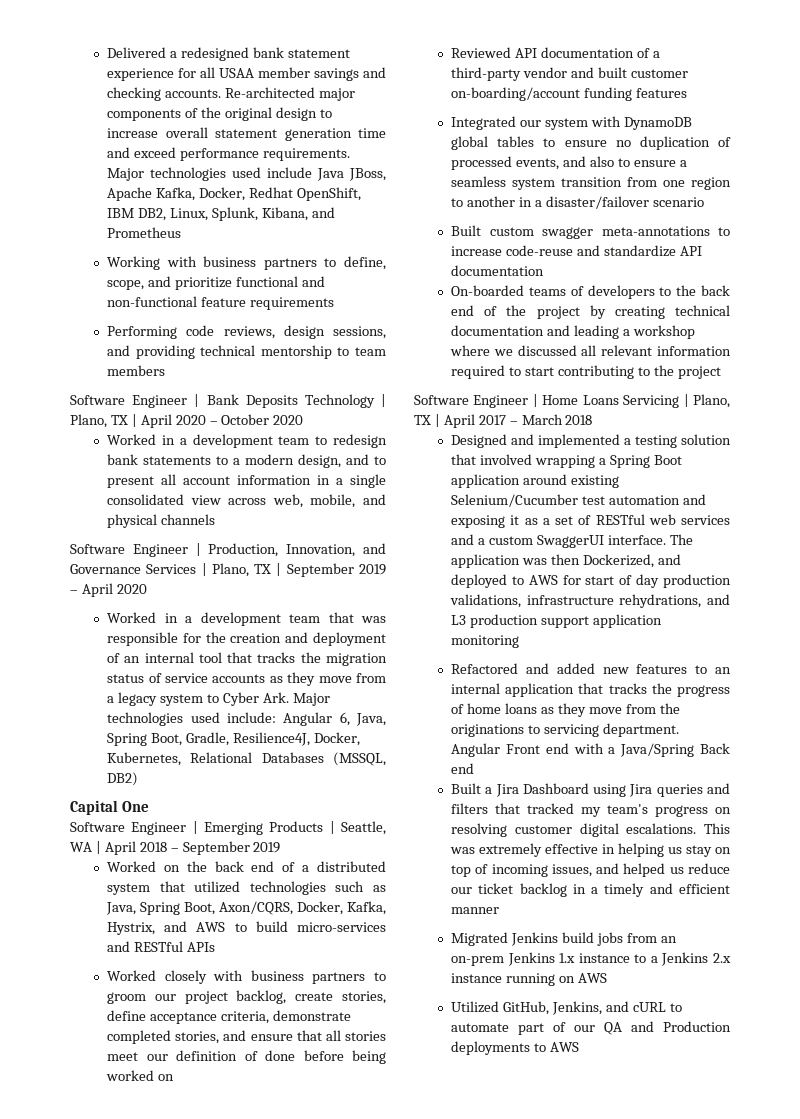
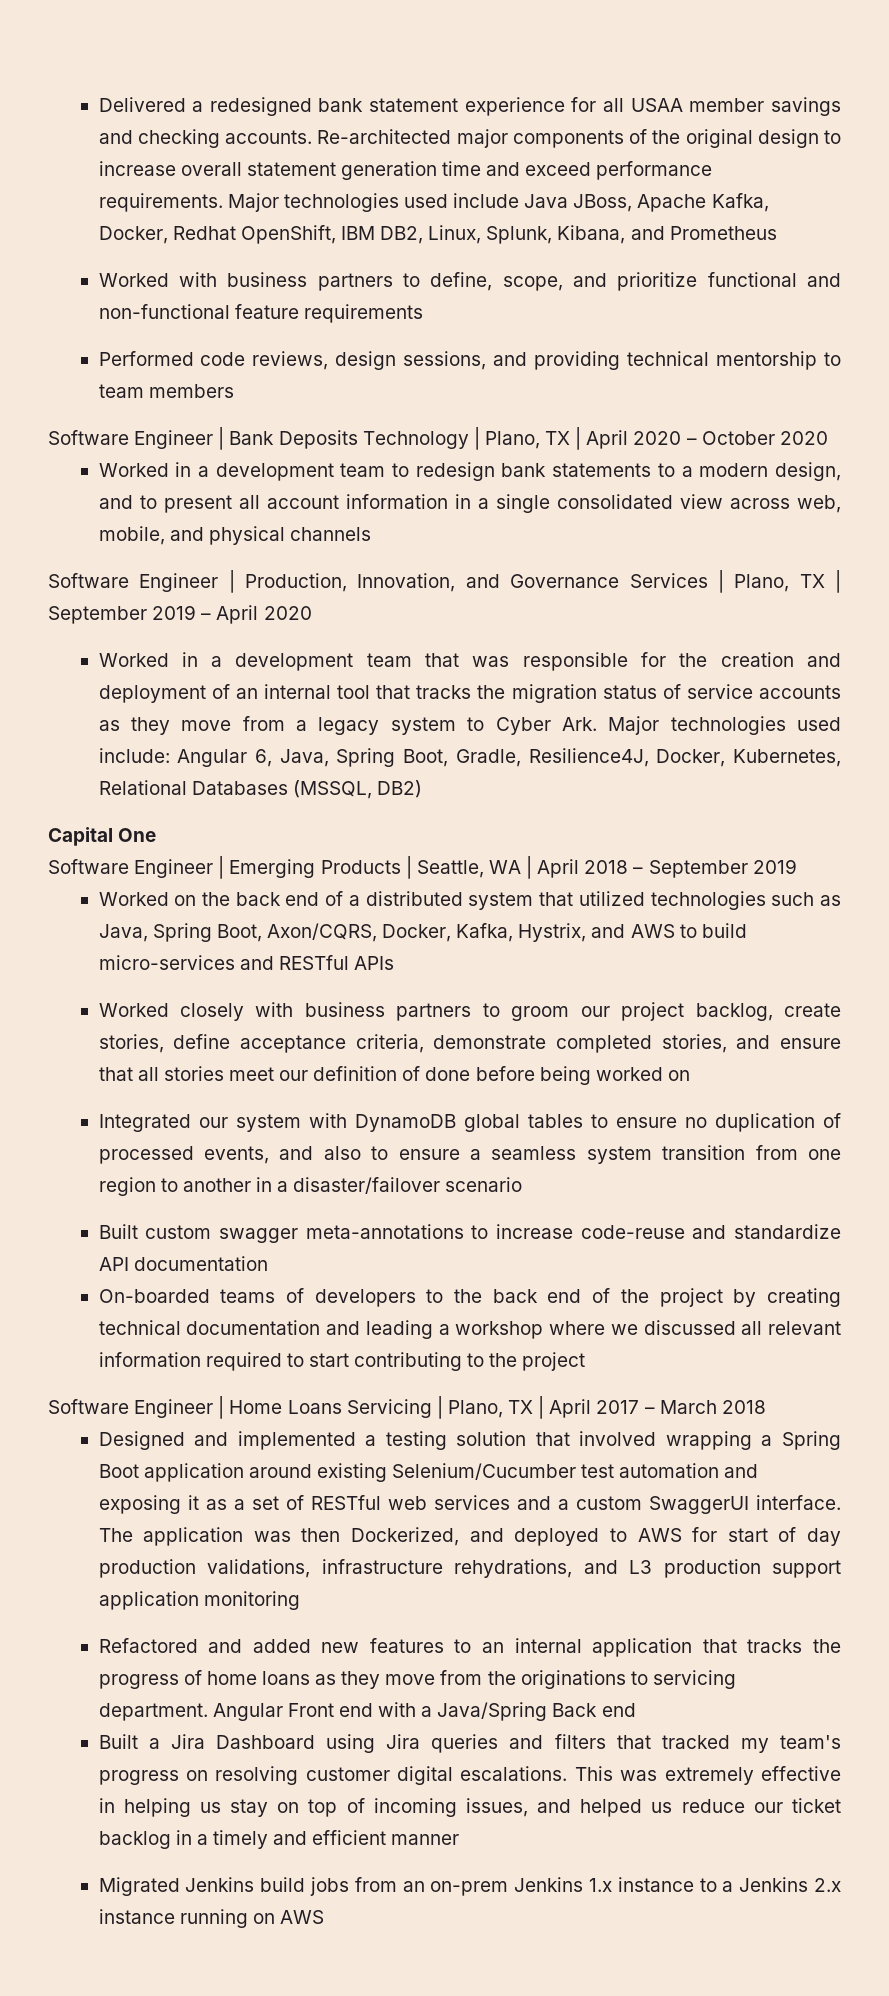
- Working with business partners to define, scope, and prioritize functional and non-functional feature requirements
+ Worked with business partners to define, scope, and prioritize functional and non-functional feature requirements
- Performing code reviews, design sessions, and providing technical mentorship to team members
+ Performed code reviews, design sessions, and providing technical mentorship to team members
- Reviewed API documentation of a third-party vendor and built customer on-boarding/account funding features
- Utilized GitHub, Jenkins, and cURL to automate part of our QA and Production deployments to AWS

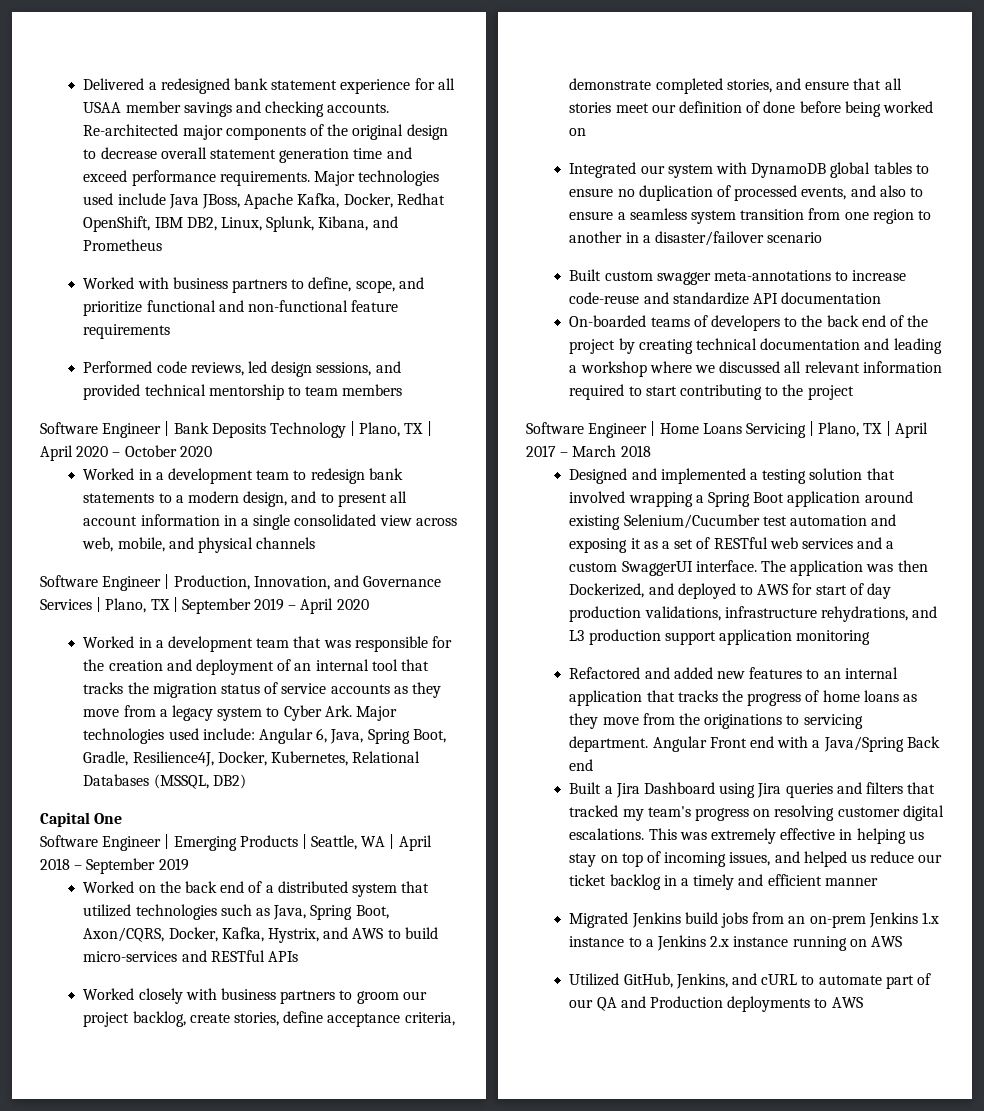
- Re-architected major components of the original design to increase overall statement generation time and exceed performance requirements.
+ Re-architected major components of the original design to decrease overall statement generation time and exceed performance requirements.
- Performed code reviews, design sessions, and providing technical mentorship to team members
+ Performed code reviews, led design sessions, and provided technical mentorship to team members
+ Utilized GitHub, Jenkins, and cURL to automate part of our QA and Production deployments to AWS

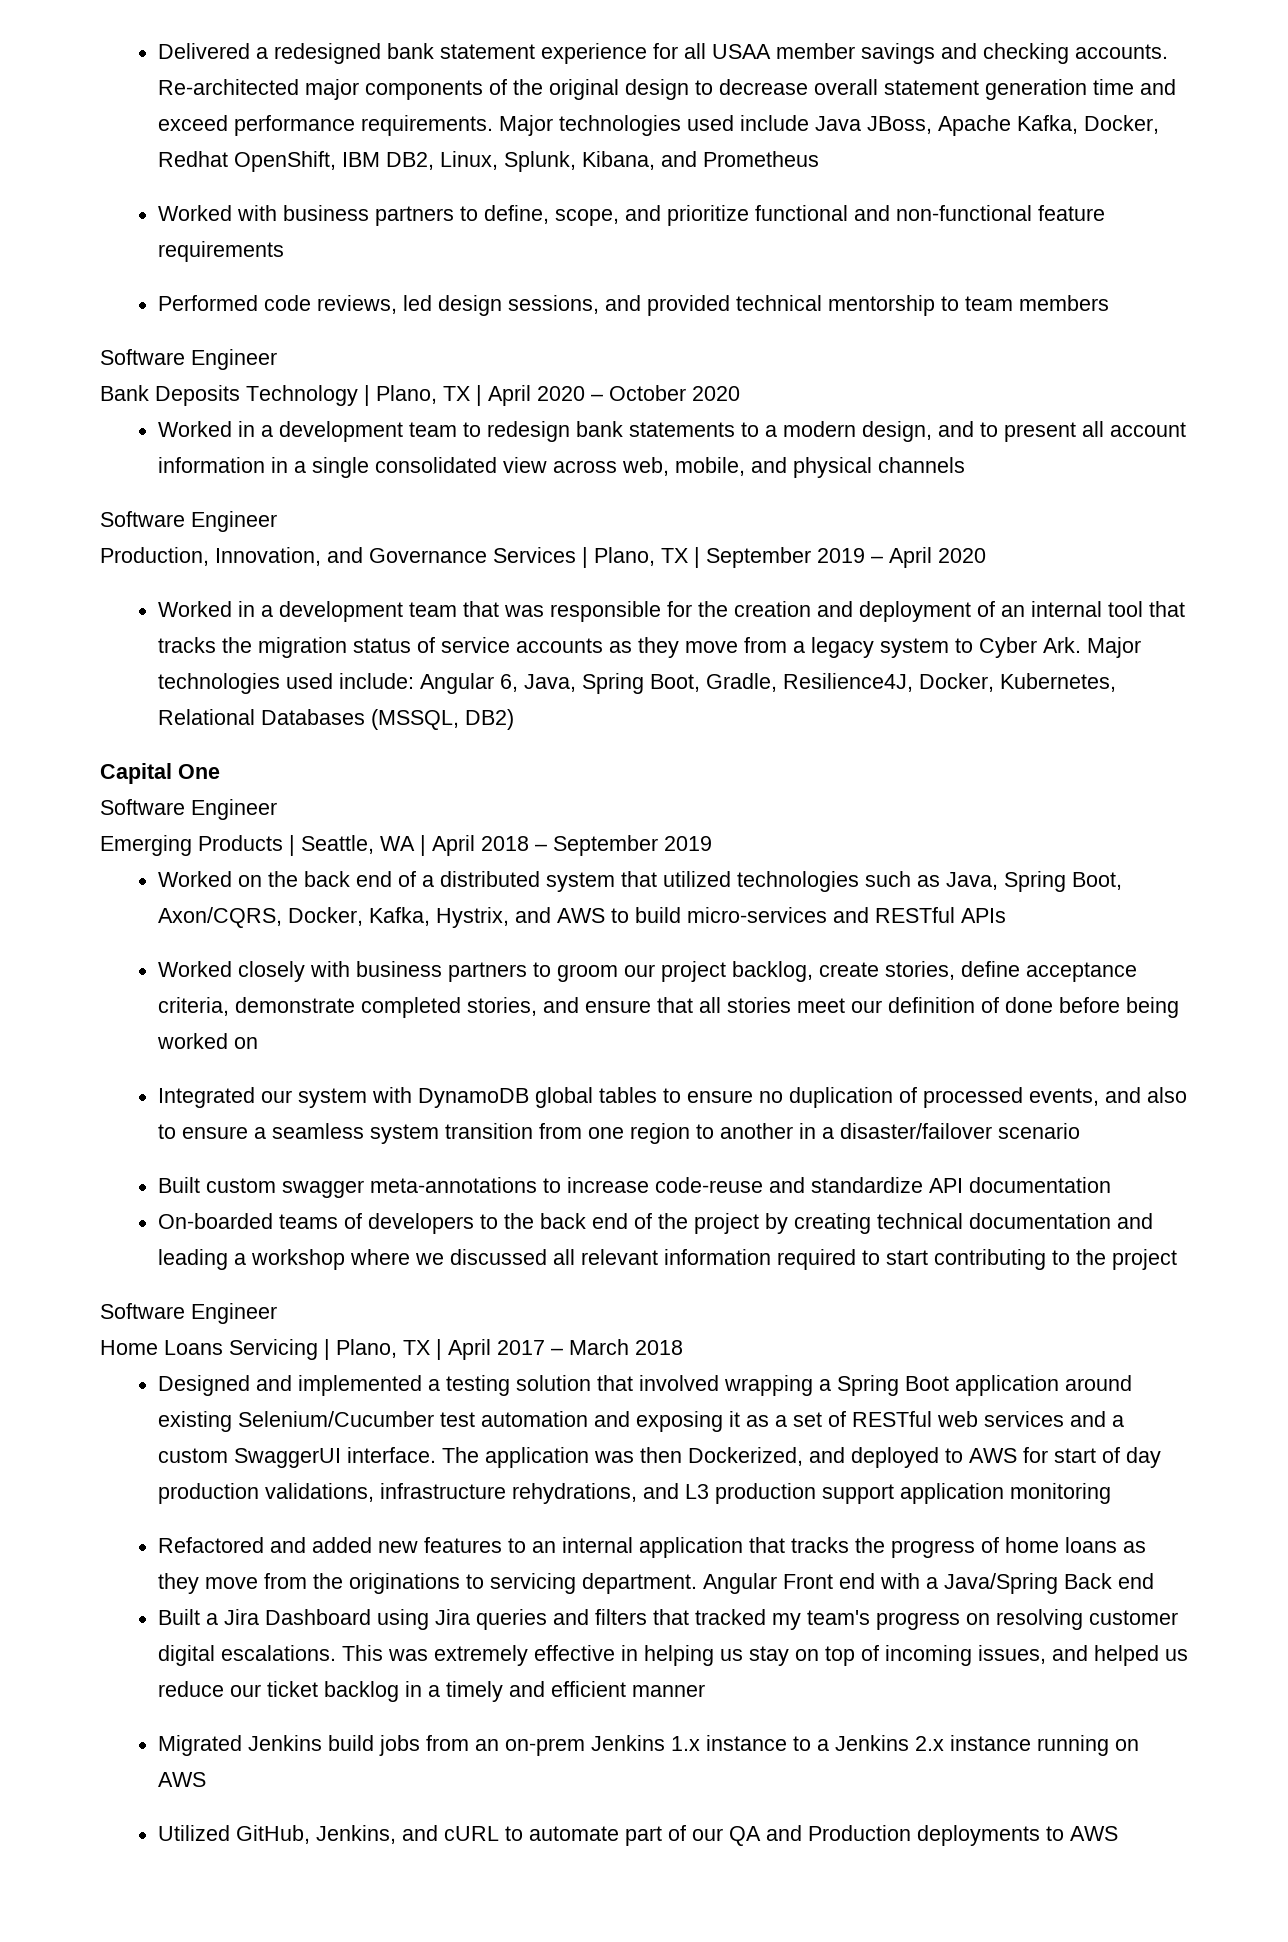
  Performed code reviews, led design sessions, and provided technical mentorship to team members
- Software Engineer | Bank Deposits Technology | Plano, TX | April 2020 – October 2020
+ Software Engineer
+ Bank Deposits Technology | Plano, TX | April 2020 – October 2020
  Worked in a development team to redesign bank statements to a modern design, and to present all account information in a single consolidated view across web, mobile, and physical channels
- Software Engineer | Production, Innovation, and Governance Services | Plano, TX | September 2019 – April 2020
+ Software Engineer
+ Production, Innovation, and Governance Services | Plano, TX | September 2019 – April 2020
  Capital One
- Software Engineer | Emerging Products | Seattle, WA | April 2018 – September 2019
+ Software Engineer
+ Emerging Products | Seattle, WA | April 2018 – September 2019
  On-boarded teams of developers to the back end of the project by creating technical documentation and leading a workshop where we discussed all relevant information required to start contributing to the project
- Software Engineer | Home Loans Servicing | Plano, TX | April 2017 – March 2018
+ Software Engineer
+ Home Loans Servicing | Plano, TX | April 2017 – March 2018

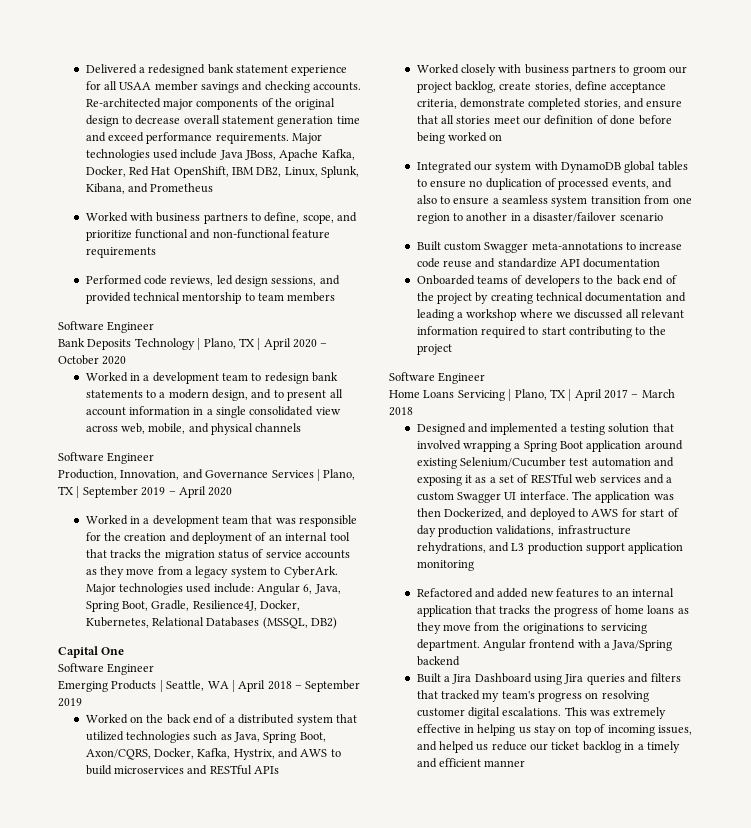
- Major technologies used include Java JBoss, Apache Kafka, Docker, Redhat OpenShift, IBM DB2, Linux, Splunk, Kibana, and Prometheus
+ Major technologies used include Java JBoss, Apache Kafka, Docker, Red Hat OpenShift, IBM DB2, Linux, Splunk, Kibana, and Prometheus
- Worked in a development team that was responsible for the creation and deployment of an internal tool that tracks the migration status of service accounts as they move from a legacy system to Cyber Ark. Major technologies used include: Angular 6, Java, Spring Boot, Gradle, Resilience4J, Docker, Kubernetes, Relational Databases (MSSQL, DB2)
+ Worked in a development team that was responsible for the creation and deployment of an internal tool that tracks the migration status of service accounts as they move from a legacy system to CyberArk. Major technologies used include: Angular 6, Java, Spring Boot, Gradle, Resilience4J, Docker, Kubernetes, Relational Databases (MSSQL, DB2)
- Worked on the back end of a distributed system that utilized technologies such as Java, Spring Boot, Axon/CQRS, Docker, Kafka, Hystrix, and AWS to build micro-services and RESTful APIs
+ Worked on the back end of a distributed system that utilized technologies such as Java, Spring Boot, Axon/CQRS, Docker, Kafka, Hystrix, and AWS to build microservices and RESTful APIs
- Built custom swagger meta-annotations to increase code-reuse and standardize API documentation
+ Built custom Swagger meta-annotations to increase code reuse and standardize API documentation
- On-boarded teams of developers to the back end of the project by creating technical documentation and leading a workshop where we discussed all relevant information required to start contributing to the project
+ Onboarded teams of developers to the back end of the project by creating technical documentation and leading a workshop where we discussed all relevant information required to start contributing to the project
- Designed and implemented a testing solution that involved wrapping a Spring Boot application around existing Selenium/Cucumber test automation and exposing it as a set of RESTful web services and a custom SwaggerUI interface.
+ Designed and implemented a testing solution that involved wrapping a Spring Boot application around existing Selenium/Cucumber test automation and exposing it as a set of RESTful web services and a custom Swagger UI interface.
- Angular Front end with a Java/Spring Back end
+ Angular frontend with a Java/Spring backend
- Migrated Jenkins build jobs from an on-prem Jenkins 1.x instance to a Jenkins 2.x instance running on AWS
- Utilized GitHub, Jenkins, and cURL to automate part of our QA and Production deployments to AWS

